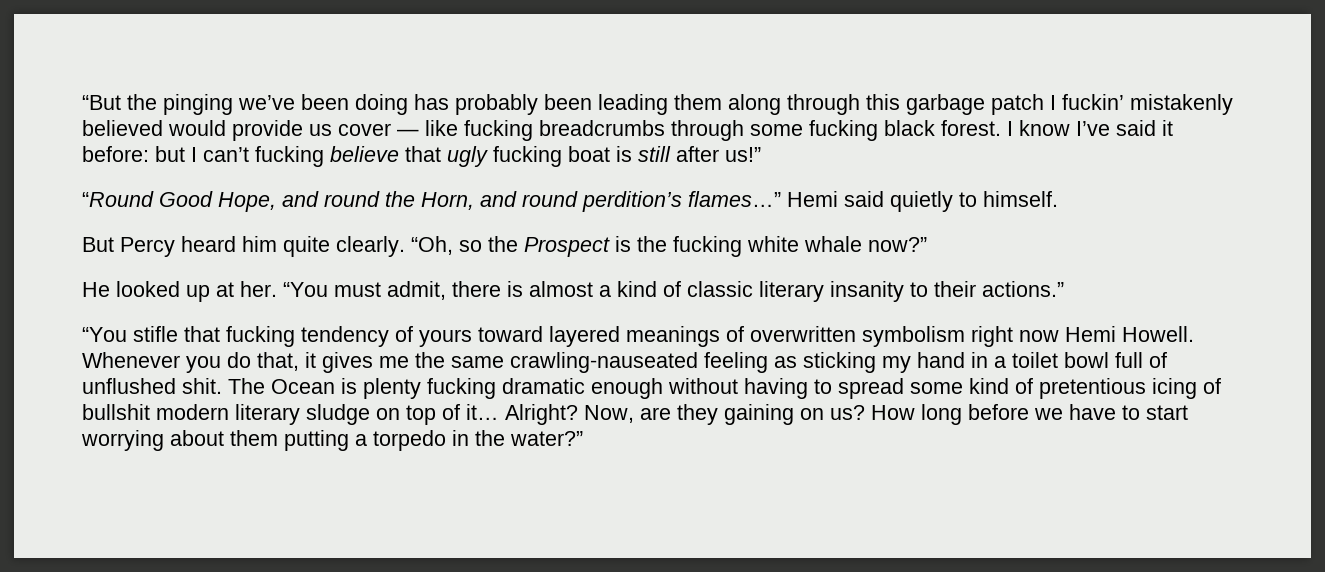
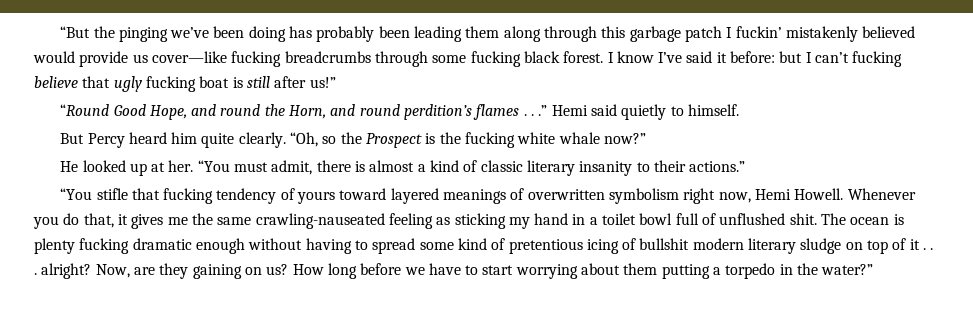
- “But the pinging we’ve been doing has probably been leading them along through this garbage patch I fuckin’ mistakenly believed would provide us cover — like fucking breadcrumbs through some fucking black forest.
+ “But the pinging we’ve been doing has probably been leading them along through this garbage patch I fuckin’ mistakenly believed would provide us cover—like fucking breadcrumbs through some fucking black forest.
- “Round Good Hope, and round the Horn, and round perdition’s flames…”
+ “Round Good Hope, and round the Horn, and round perdition’s flames . . .”
- “You stifle that fucking tendency of yours toward layered meanings of overwritten symbolism right now Hemi Howell.
+ “You stifle that fucking tendency of yours toward layered meanings of overwritten symbolism right now, Hemi Howell.
- The Ocean is plenty fucking dramatic enough without having to spread some kind of pretentious icing of bullshit modern literary sludge on top of it… Alright?
+ The ocean is plenty fucking dramatic enough without having to spread some kind of pretentious icing of bullshit modern literary sludge on top of it . . . alright?

